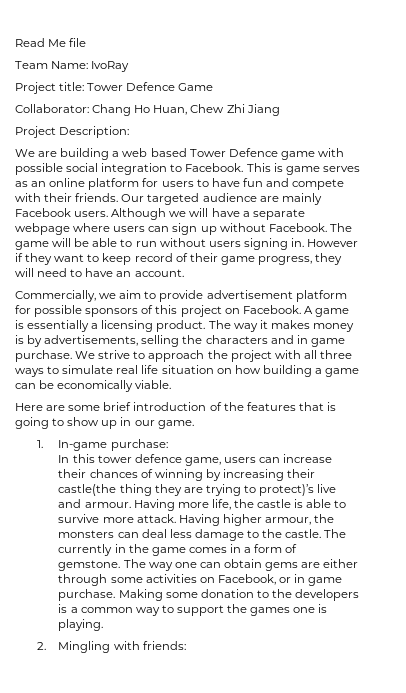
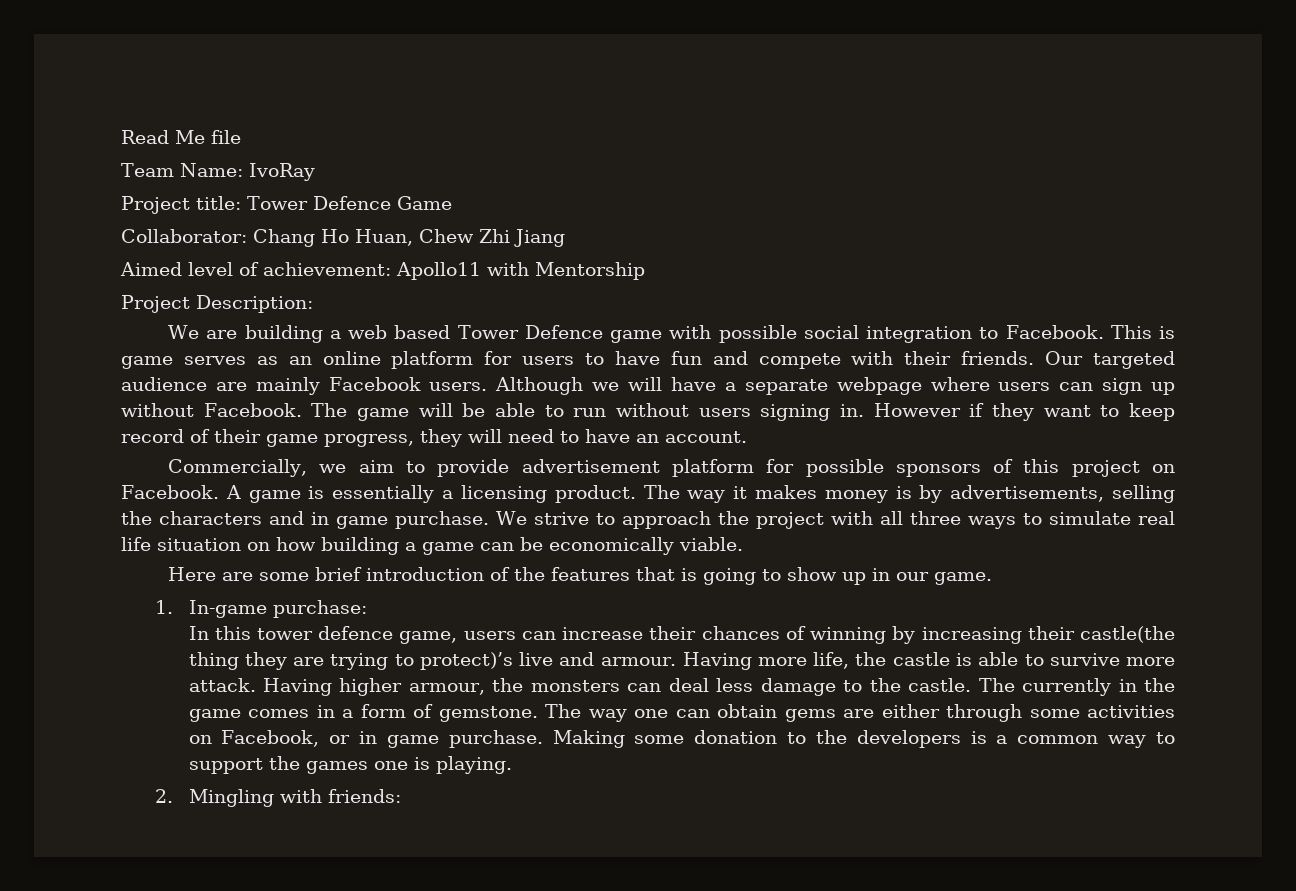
+ Aimed level of achievement: Apollo11 with Mentorship

